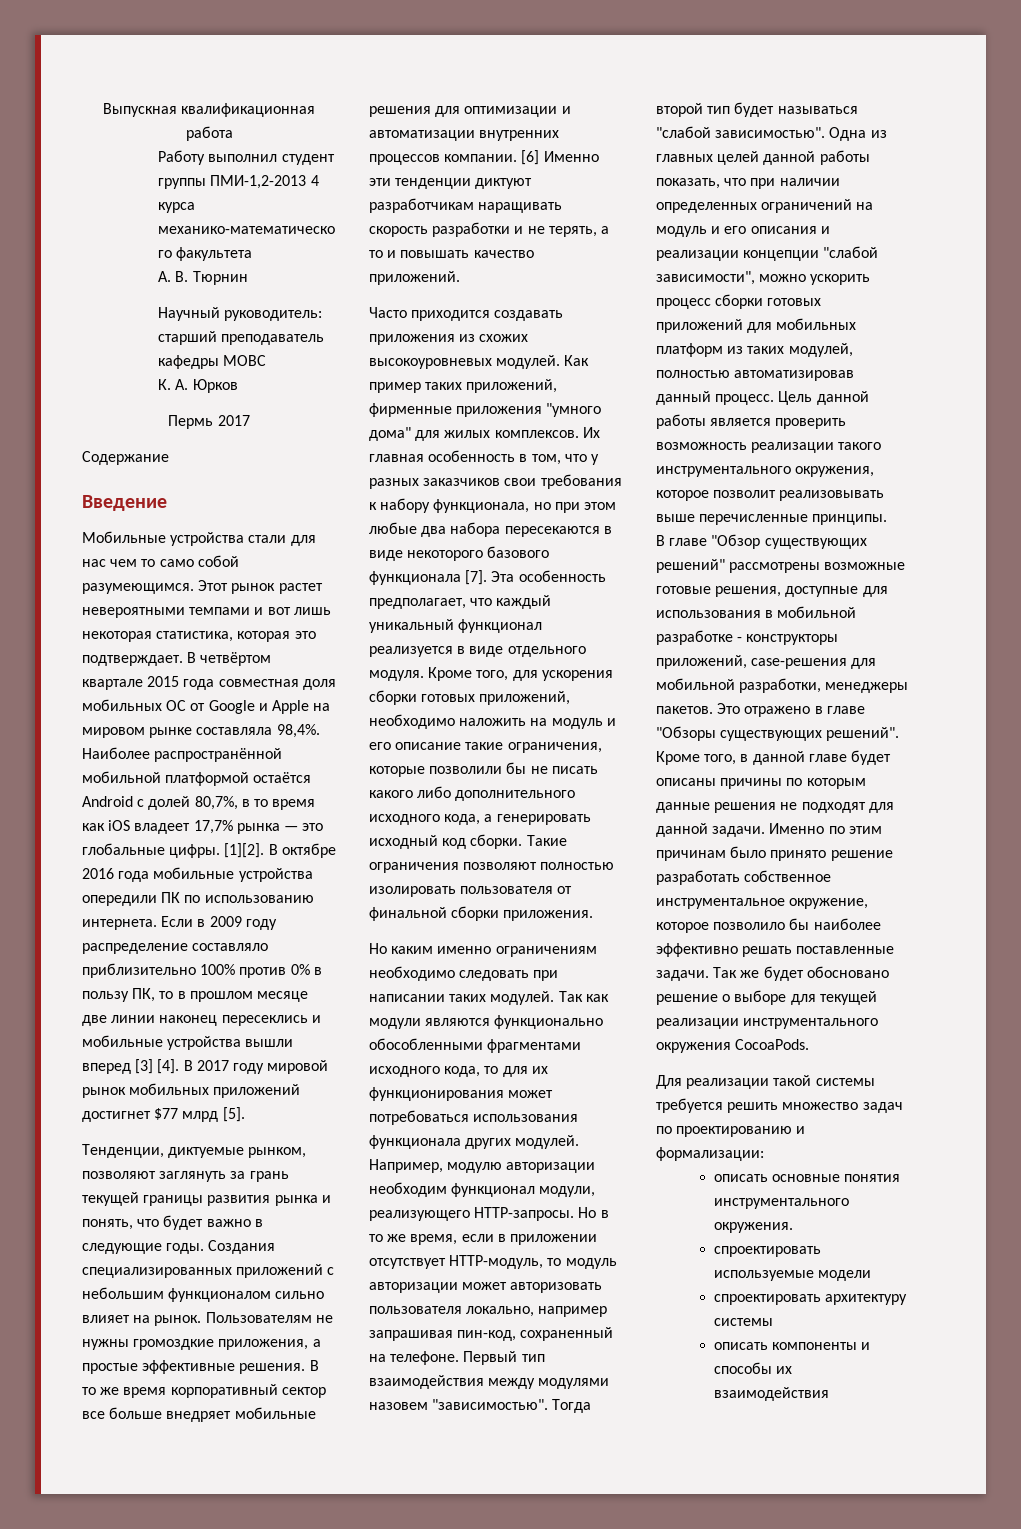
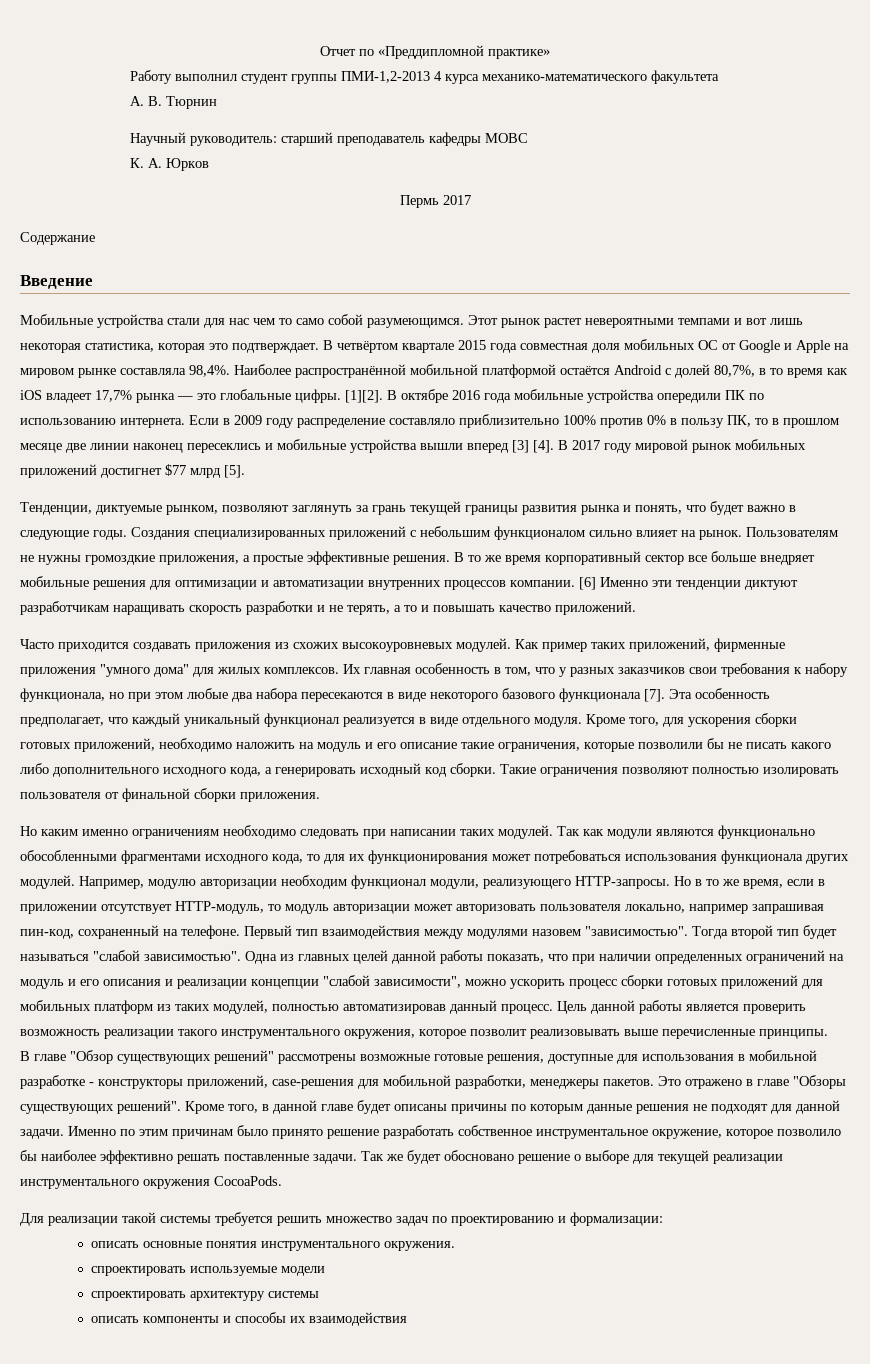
- Выпускная квалификационная работа
+ Отчет по «Преддипломной практике»

